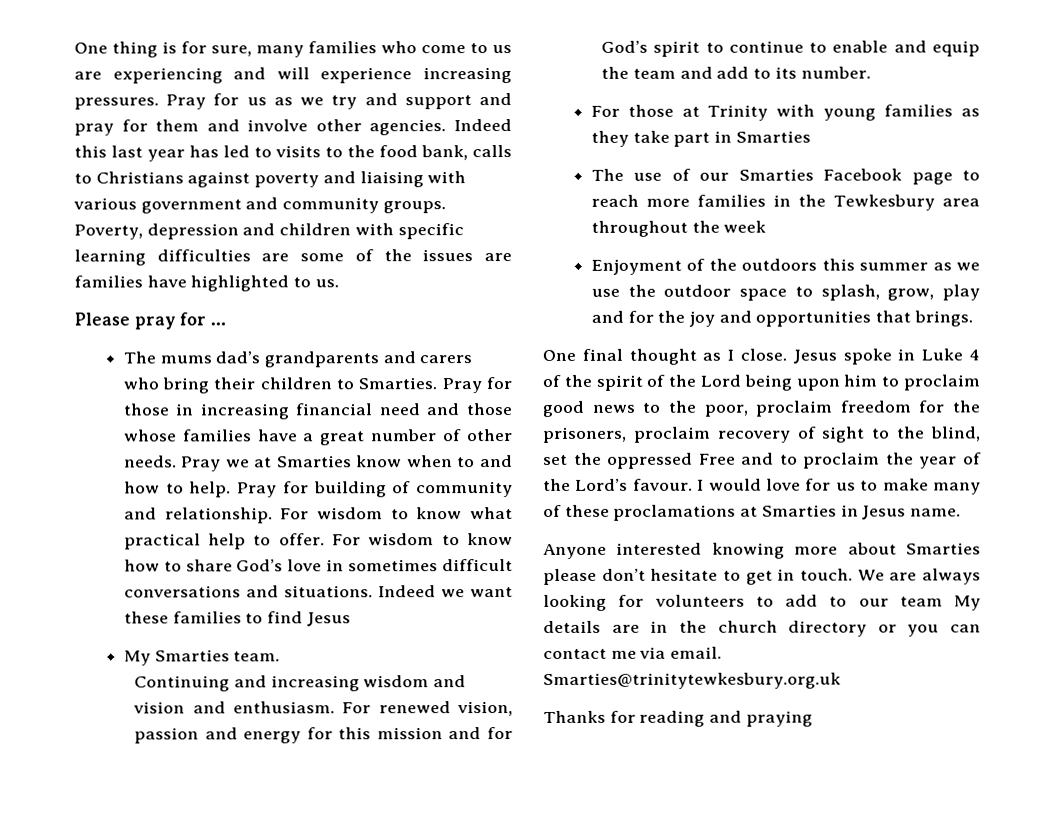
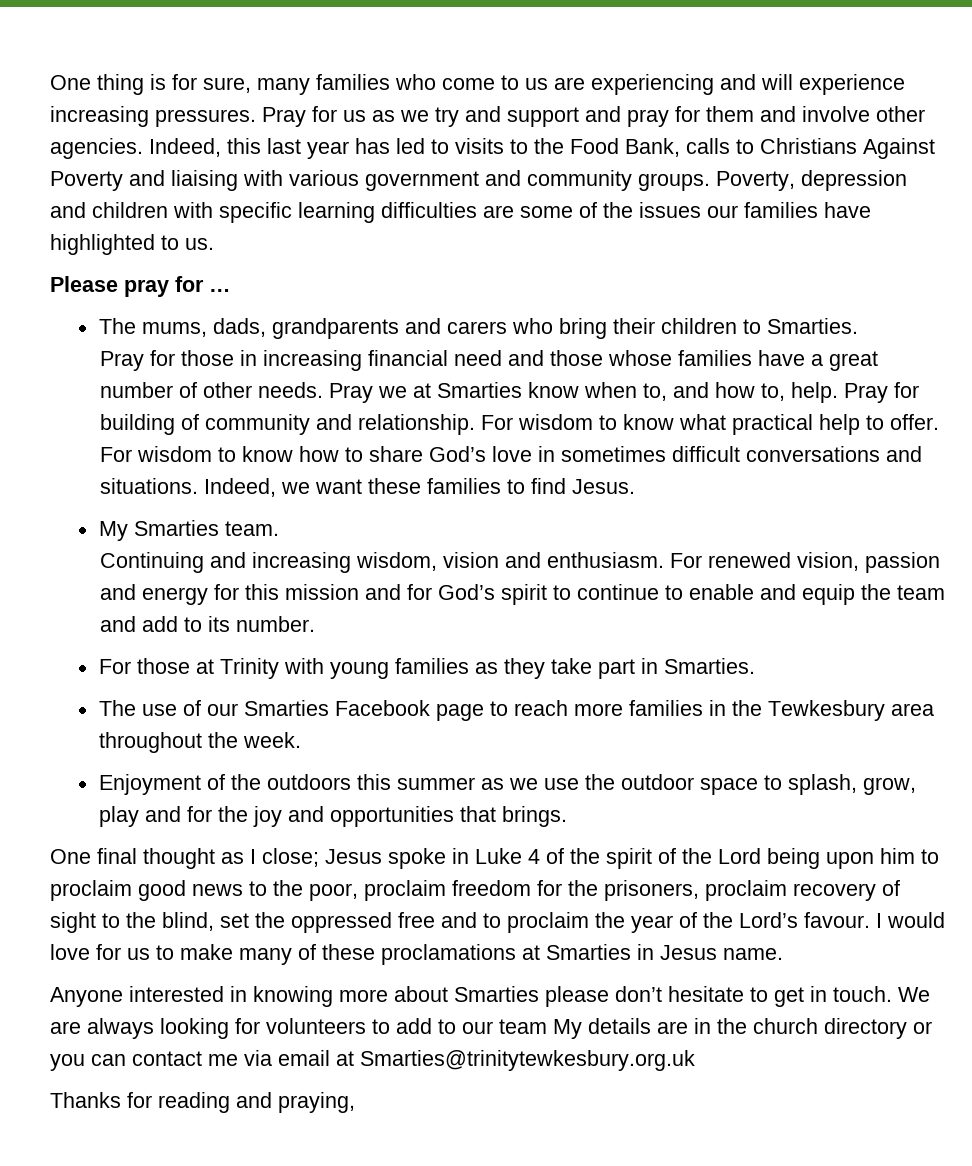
- Indeed this last year has led to visits to the food bank, calls to Christians against poverty and liaising with various government and community groups.
+ Indeed, this last year has led to visits to the Food Bank, calls to Christians Against Poverty and liaising with various government and community groups.
- Poverty, depression and children with specific learning difficulties are some of the issues are families have highlighted to us.
+ Poverty, depression and children with specific learning difficulties are some of the issues our families have highlighted to us.
- The mums dad’s grandparents and carers who bring their children to Smarties. Pray for those in increasing financial need and those whose families have a great number of other needs.
+ The mums, dads, grandparents and carers who bring their children to Smarties.
+ Pray for those in increasing financial need and those whose families have a great number of other needs.
- Pray we at Smarties know when to and how to help.
+ Pray we at Smarties know when to, and how to, help.
- Indeed we want these families to find Jesus
+ Indeed, we want these families to find Jesus.
- Continuing and increasing wisdom and vision and enthusiasm.
+ Continuing and increasing wisdom, vision and enthusiasm.
- For those at Trinity with young families as they take part in Smarties
+ For those at Trinity with young families as they take part in Smarties.
- The use of our Smarties Facebook page to reach more families in the Tewkesbury area throughout the week
+ The use of our Smarties Facebook page to reach more families in the Tewkesbury area throughout the week.
- One final thought as I close. Jesus spoke in Luke 4 of the spirit of the Lord being upon him to proclaim good news to the poor, proclaim freedom for the prisoners, proclaim recovery of sight to the blind, set the oppressed Free and to proclaim the year of the Lord’s favour.
+ One final thought as I close; Jesus spoke in Luke 4 of the spirit of the Lord being upon him to proclaim good news to the poor, proclaim freedom for the prisoners, proclaim recovery of sight to the blind, set the oppressed free and to proclaim the year of the Lord’s favour.
- Anyone interested knowing more about Smarties please don’t hesitate to get in touch.
+ Anyone interested in knowing more about Smarties please don’t hesitate to get in touch.
- We are always looking for volunteers to add to our team My details are in the church directory or you can contact me via email. Smarties@trinitytewkesbury.org.uk
+ We are always looking for volunteers to add to our team My details are in the church directory or you can contact me via email at Smarties@trinitytewkesbury.org.uk
- Thanks for reading and praying
+ Thanks for reading and praying,

